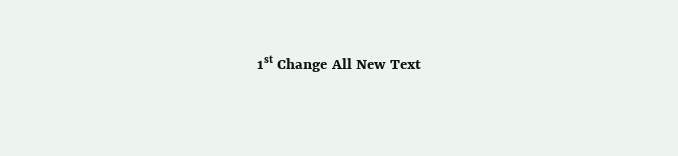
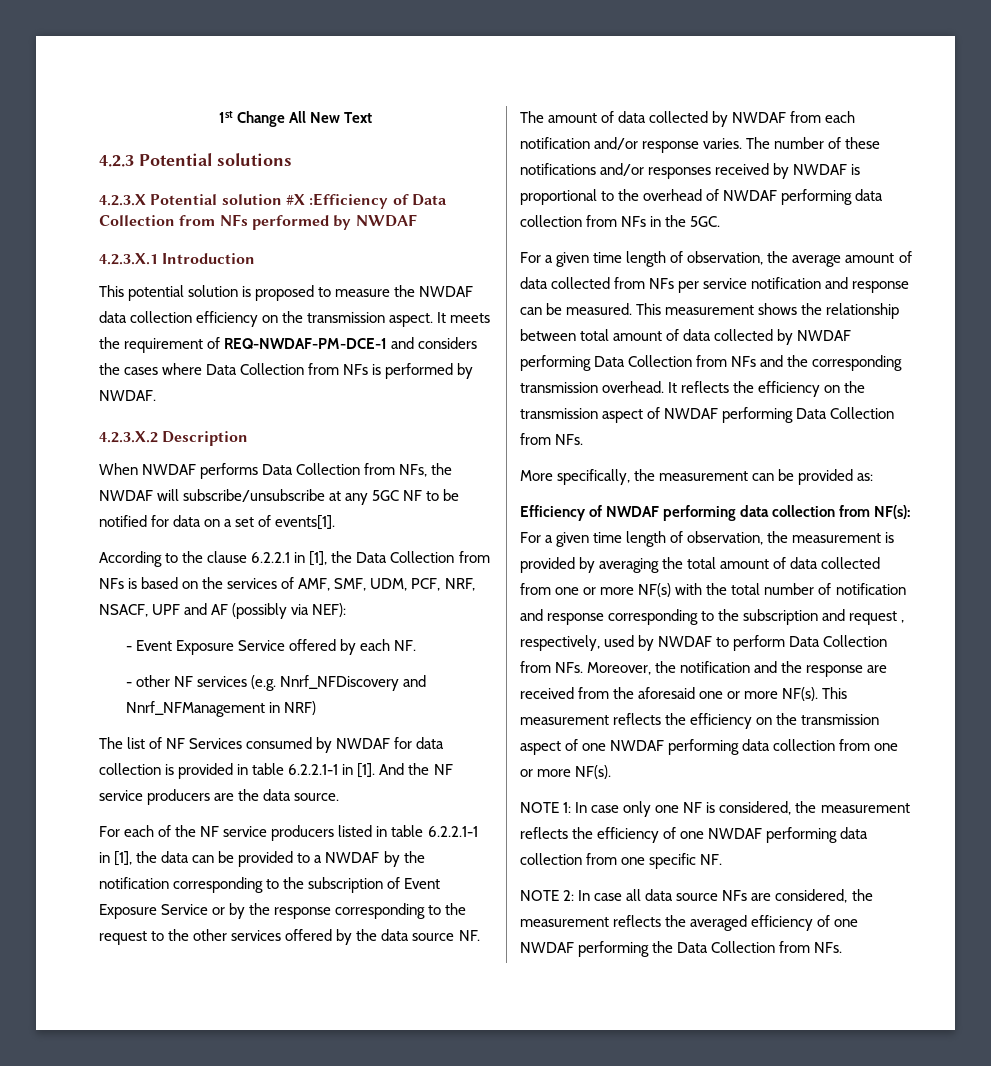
+ 4.2.3 Potential solutions
+ 4.2.3.X Potential solution #X :Efficiency of Data Collection from NFs performed by NWDAF
+ 4.2.3.X.1 Introduction
+ This potential solution is proposed to measure the NWDAF data collection efficiency on the transmission aspect. It meets the requirement of REQ-NWDAF-PM-DCE-1 and considers the cases where Data Collection from NFs is performed by NWDAF.
+ 4.2.3.X.2 Description
+ When NWDAF performs Data Collection from NFs, the NWDAF will subscribe/unsubscribe at any 5GC NF to be notified for data on a set of events[1].
+ According to the clause 6.2.2.1 in [1], the Data Collection from NFs is based on the services of AMF, SMF, UDM, PCF, NRF, NSACF, UPF and AF (possibly via NEF):
+ - Event Exposure Service offered by each NF.
+ - other NF services (e.g. Nnrf_NFDiscovery and Nnrf_NFManagement in NRF)
+ The list of NF Services consumed by NWDAF for data collection is provided in table 6.2.2.1-1 in [1]. And the NF service producers are the data source.
+ For each of the NF service producers listed in table 6.2.2.1-1 in [1], the data can be provided to a NWDAF by the notification corresponding to the subscription of Event Exposure Service or by the response corresponding to the request to the other services offered by the data source NF. The amount of data collected by NWDAF from each notification and/or response varies. The number of these notifications and/or responses received by NWDAF is proportional to the overhead of NWDAF performing data collection from NFs in the 5GC.
+ For a given time length of observation, the average amount of data collected from NFs per service notification and response can be measured. This measurement shows the relationship between total amount of data collected by NWDAF performing Data Collection from NFs and the corresponding transmission overhead. It reflects the efficiency on the transmission aspect of NWDAF performing Data Collection from NFs.
+ More specifically, the measurement can be provided as:
+ Efficiency of NWDAF performing data collection from NF(s): For a given time length of observation, the measurement is provided by averaging the total amount of data collected from one or more NF(s) with the total number of notification and response corresponding to the subscription and request , respectively, used by NWDAF to perform Data Collection from NFs. Moreover, the notification and the response are received from the aforesaid one or more NF(s). This measurement reflects the efficiency on the transmission aspect of one NWDAF performing data collection from one or more NF(s).
+ NOTE 1: In case only one NF is considered, the measurement reflects the efficiency of one NWDAF performing data collection from one specific NF.
+ NOTE 2: In case all data source NFs are considered, the measurement reflects the averaged efficiency of one NWDAF performing the Data Collection from NFs.

